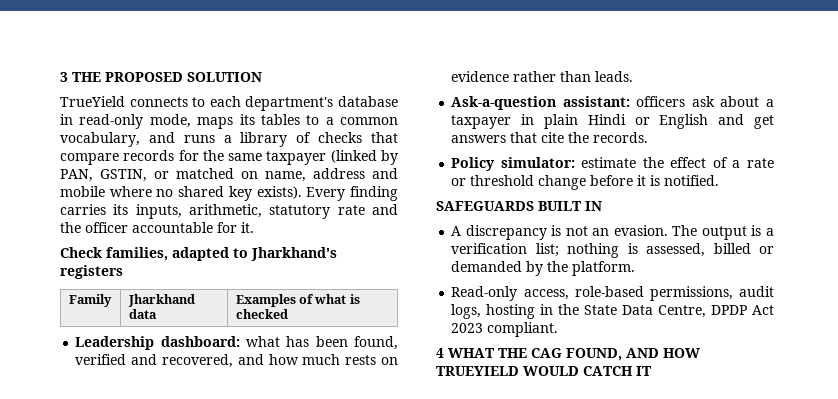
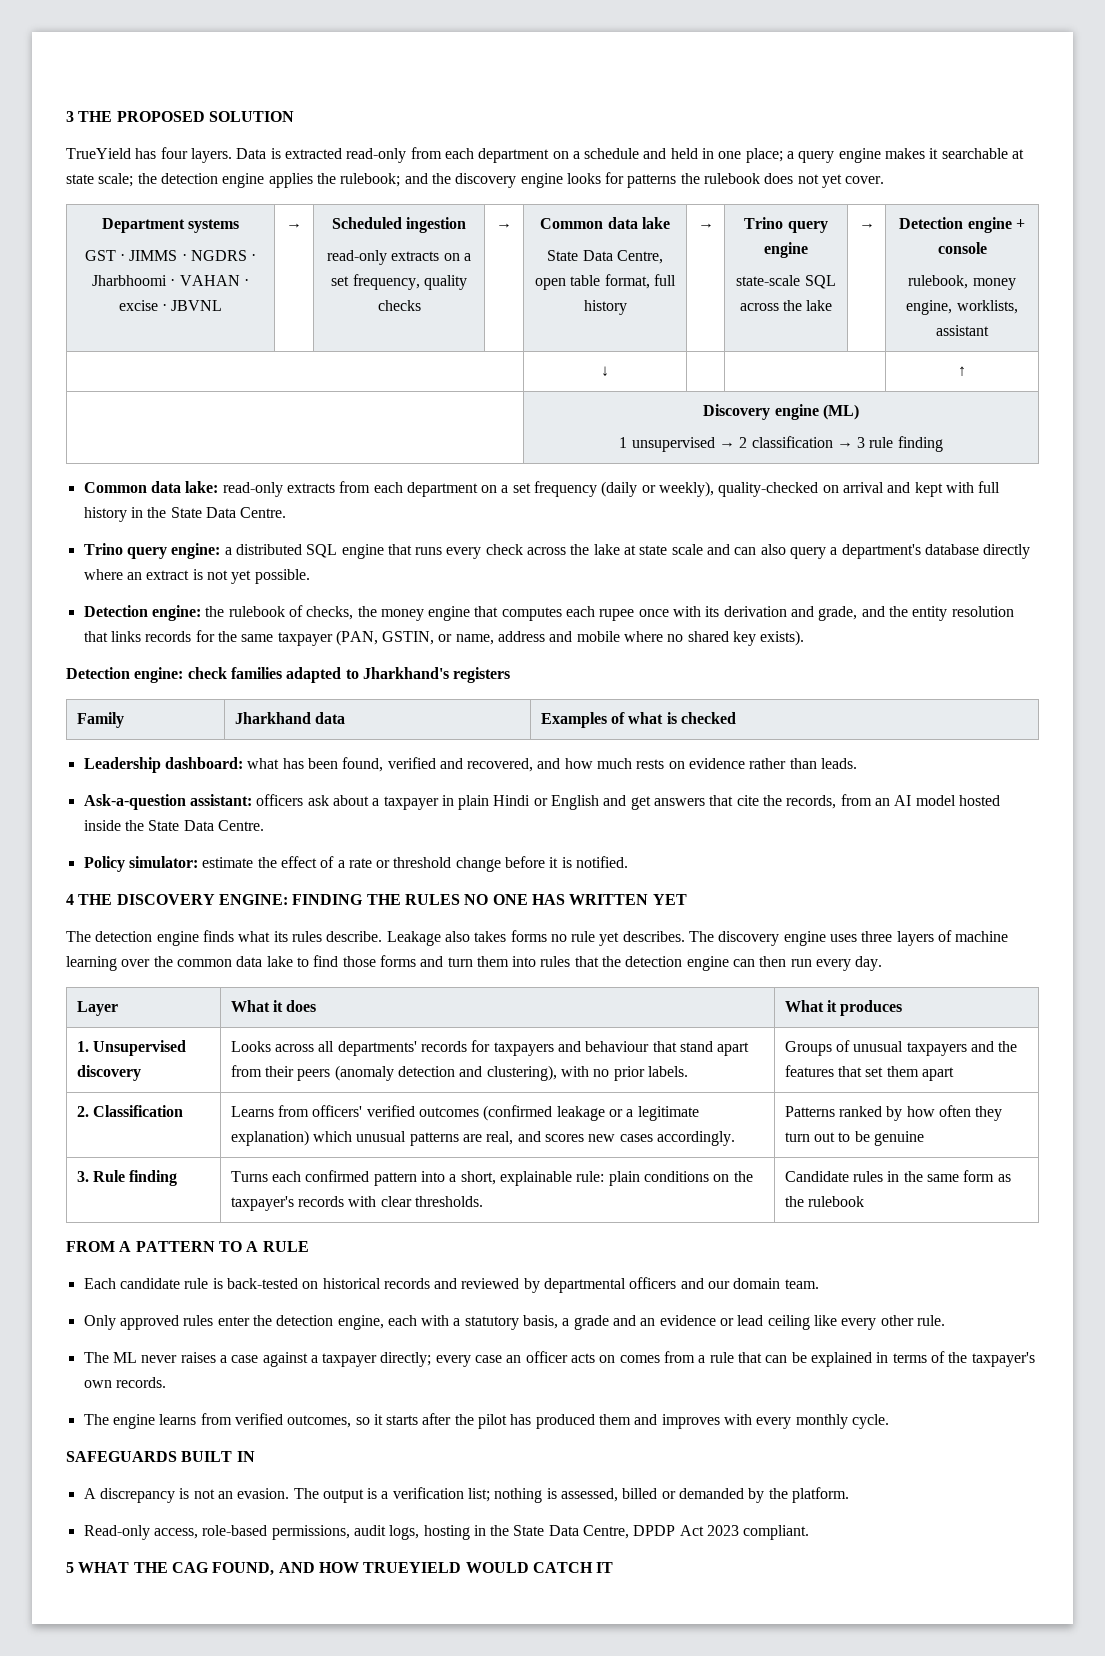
- TrueYield connects to each department's database in read-only mode, maps its tables to a common vocabulary, and runs a library of checks that compare records for the same taxpayer (linked by PAN, GSTIN, or matched on name, address and mobile where no shared key exists). Every finding carries its inputs, arithmetic, statutory rate and the officer accountable for it.
- Check families, adapted to Jharkhand's registers
+ TrueYield has four layers. Data is extracted read-only from each department on a schedule and held in one place; a query engine makes it searchable at state scale; the detection engine applies the rulebook; and the discovery engine looks for patterns the rulebook does not yet cover.
+ Department systems
+ GST · JIMMS · NGDRS · Jharbhoomi · VAHAN · excise · JBVNL | → | Scheduled ingestion
+ read-only extracts on a set frequency, quality checks | → | Common data lake
+ State Data Centre, open table format, full history | → | Trino query engine
+ state-scale SQL across the lake | → | Detection engine + console
+ rulebook, money engine, worklists, assistant
+ | ↓ | | | ↑
+ | Discovery engine (ML)
+ 1 unsupervised → 2 classification → 3 rule finding
+ Common data lake: read-only extracts from each department on a set frequency (daily or weekly), quality-checked on arrival and kept with full history in the State Data Centre.
+ Trino query engine: a distributed SQL engine that runs every check across the lake at state scale and can also query a department's database directly where an extract is not yet possible.
+ Detection engine: the rulebook of checks, the money engine that computes each rupee once with its derivation and grade, and the entity resolution that links records for the same taxpayer (PAN, GSTIN, or name, address and mobile where no shared key exists).
+ Detection engine: check families adapted to Jharkhand's registers
- Ask-a-question assistant: officers ask about a taxpayer in plain Hindi or English and get answers that cite the records.
+ Ask-a-question assistant: officers ask about a taxpayer in plain Hindi or English and get answers that cite the records, from an AI model hosted inside the State Data Centre.
+ 4 THE DISCOVERY ENGINE: FINDING THE RULES NO ONE HAS WRITTEN YET
+ The detection engine finds what its rules describe. Leakage also takes forms no rule yet describes. The discovery engine uses three layers of machine learning over the common data lake to find those forms and turn them into rules that the detection engine can then run every day.
+ Layer | What it does | What it produces
+ 1. Unsupervised discovery | Looks across all departments' records for taxpayers and behaviour that stand apart from their peers (anomaly detection and clustering), with no prior labels. | Groups of unusual taxpayers and the features that set them apart
+ 2. Classification | Learns from officers' verified outcomes (confirmed leakage or a legitimate explanation) which unusual patterns are real, and scores new cases accordingly. | Patterns ranked by how often they turn out to be genuine
+ 3. Rule finding | Turns each confirmed pattern into a short, explainable rule: plain conditions on the taxpayer's records with clear thresholds. | Candidate rules in the same form as the rulebook
+ FROM A PATTERN TO A RULE
+ Each candidate rule is back-tested on historical records and reviewed by departmental officers and our domain team.
+ Only approved rules enter the detection engine, each with a statutory basis, a grade and an evidence or lead ceiling like every other rule.
+ The ML never raises a case against a taxpayer directly; every case an officer acts on comes from a rule that can be explained in terms of the taxpayer's own records.
+ The engine learns from verified outcomes, so it starts after the pilot has produced them and improves with every monthly cycle.
- 4 WHAT THE CAG FOUND, AND HOW TRUEYIELD WOULD CATCH IT
+ 5 WHAT THE CAG FOUND, AND HOW TRUEYIELD WOULD CATCH IT

